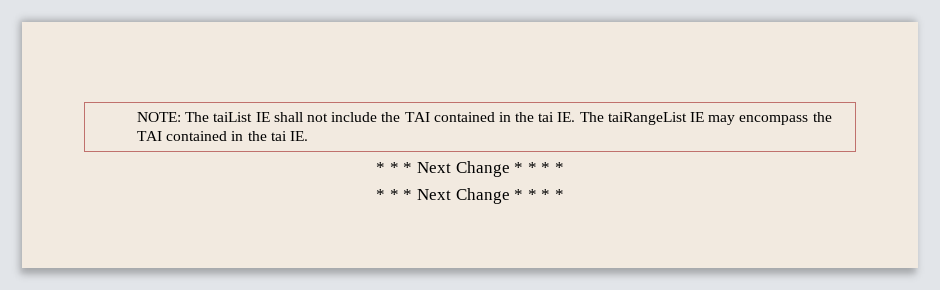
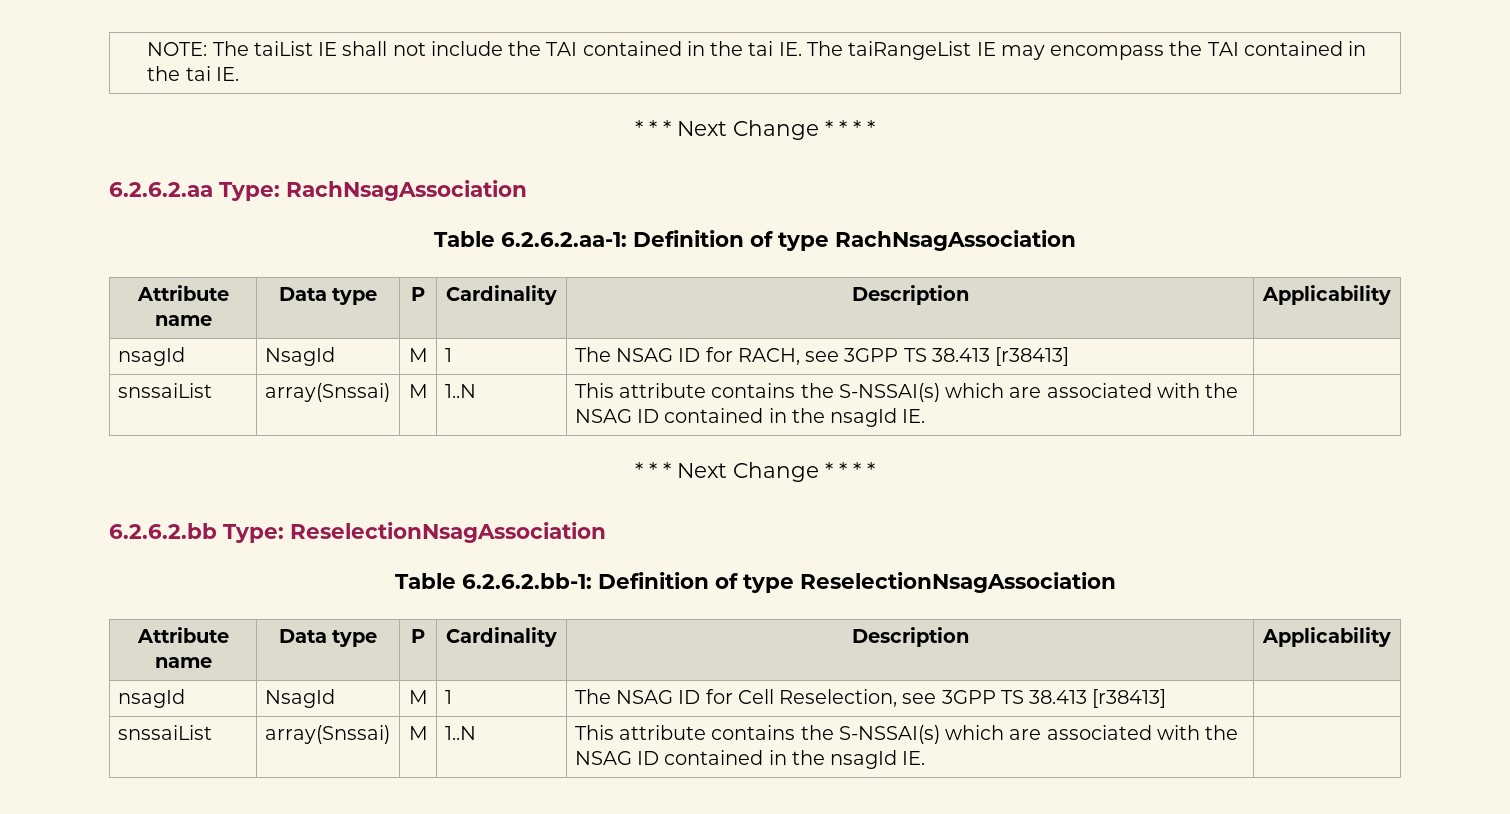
  NOTE: The taiList IE shall not include the TAI contained in the tai IE. The taiRangeList IE may encompass the TAI contained in the tai IE.
  * * * Next Change * * * *
+ 6.2.6.2.aa Type: RachNsagAssociation
+ Table 6.2.6.2.aa-1: Definition of type RachNsagAssociation
+ Attribute name | Data type | P | Cardinality | Description | Applicability
+ nsagId | NsagId | M | 1 | The NSAG ID for RACH, see 3GPP TS 38.413 [r38413] |
+ snssaiList | array(Snssai) | M | 1..N | This attribute contains the S-NSSAI(s) which are associated with the NSAG ID contained in the nsagId IE. |
  * * * Next Change * * * *
+ 6.2.6.2.bb Type: ReselectionNsagAssociation
+ Table 6.2.6.2.bb-1: Definition of type ReselectionNsagAssociation
+ Attribute name | Data type | P | Cardinality | Description | Applicability
+ nsagId | NsagId | M | 1 | The NSAG ID for Cell Reselection, see 3GPP TS 38.413 [r38413] |
+ snssaiList | array(Snssai) | M | 1..N | This attribute contains the S-NSSAI(s) which are associated with the NSAG ID contained in the nsagId IE. |

